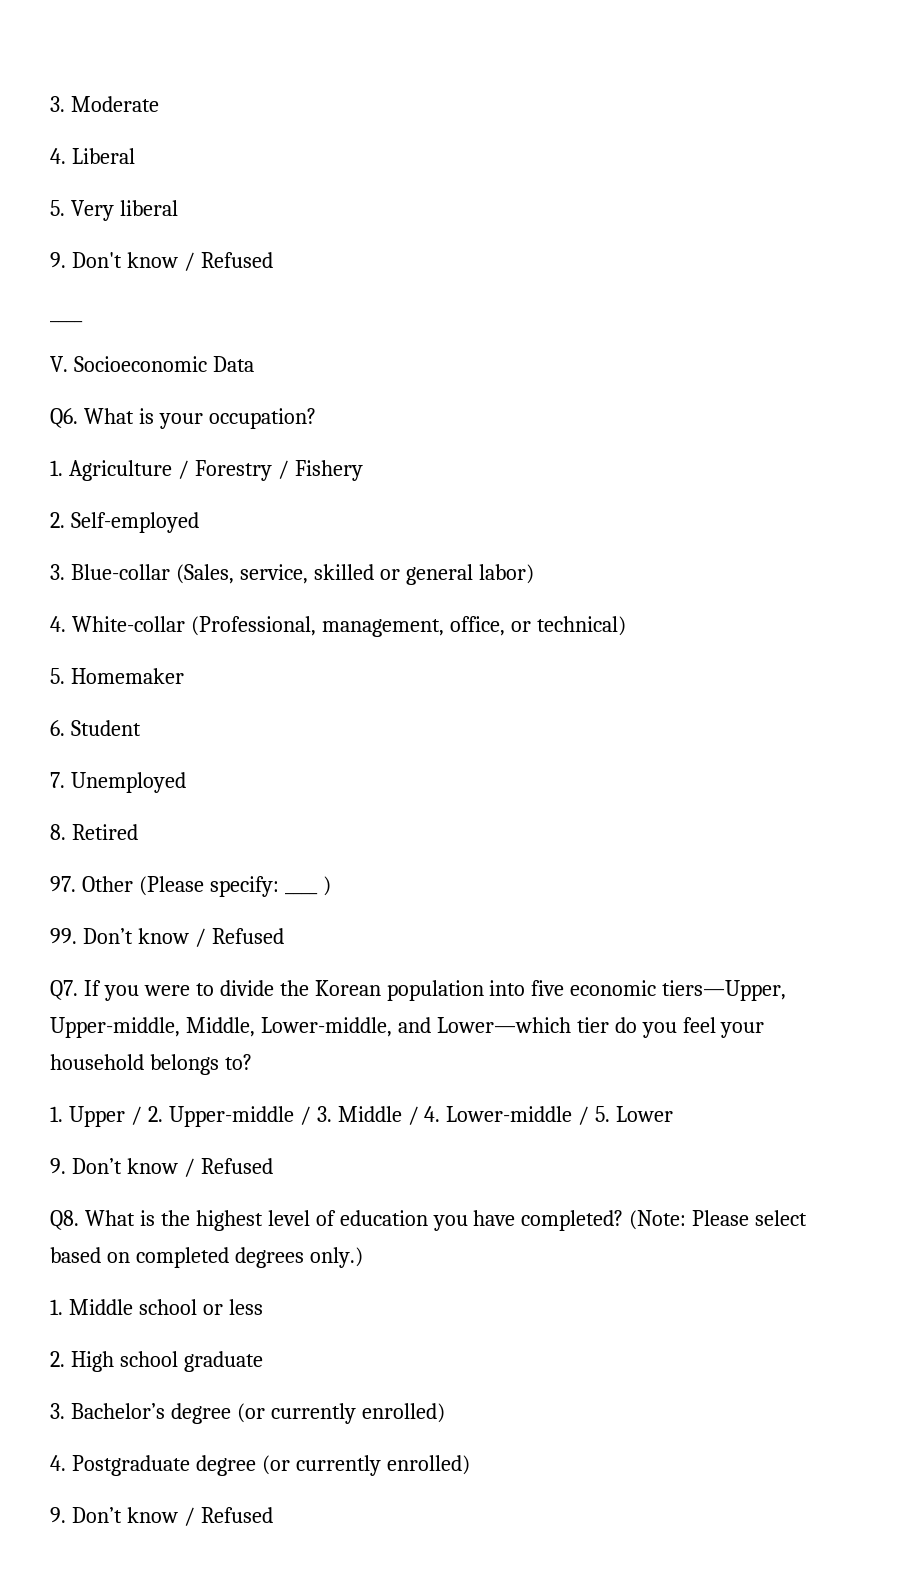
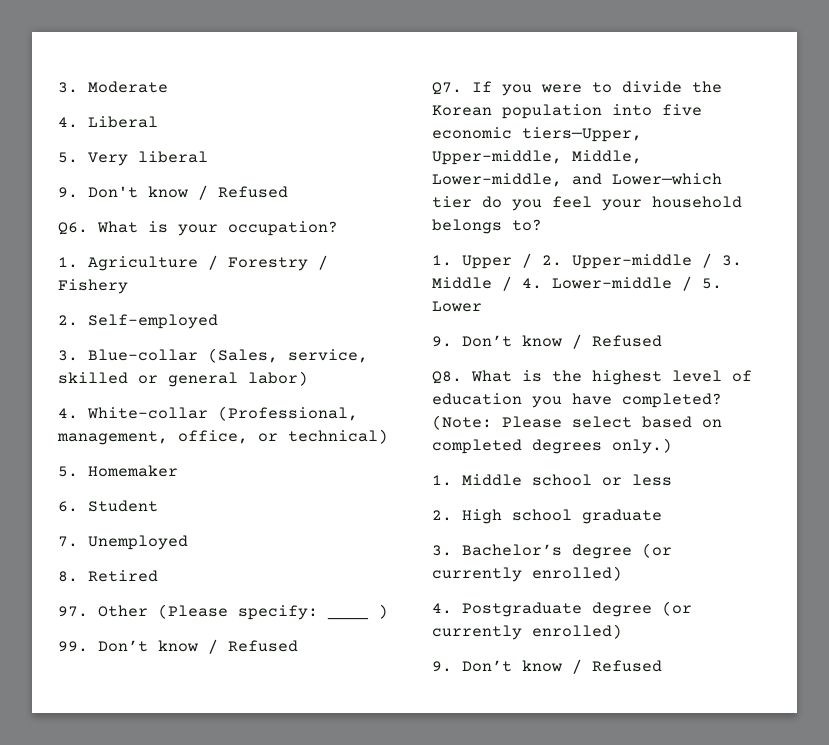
  5. Very liberal
  9. Don't know / Refused
- ____
- V. Socioeconomic Data

